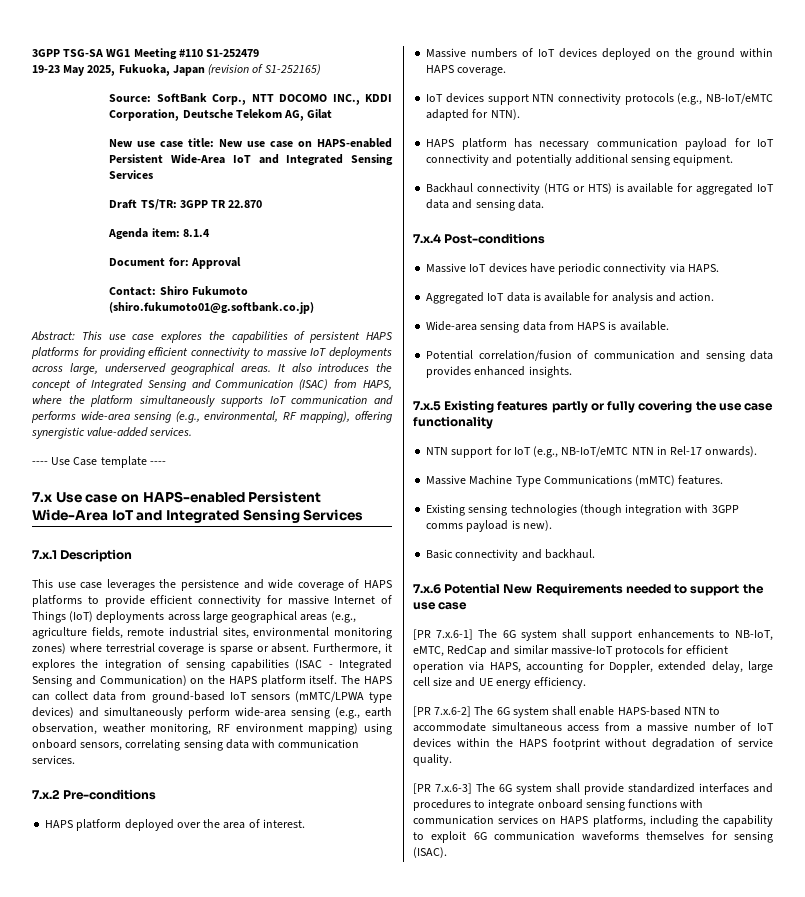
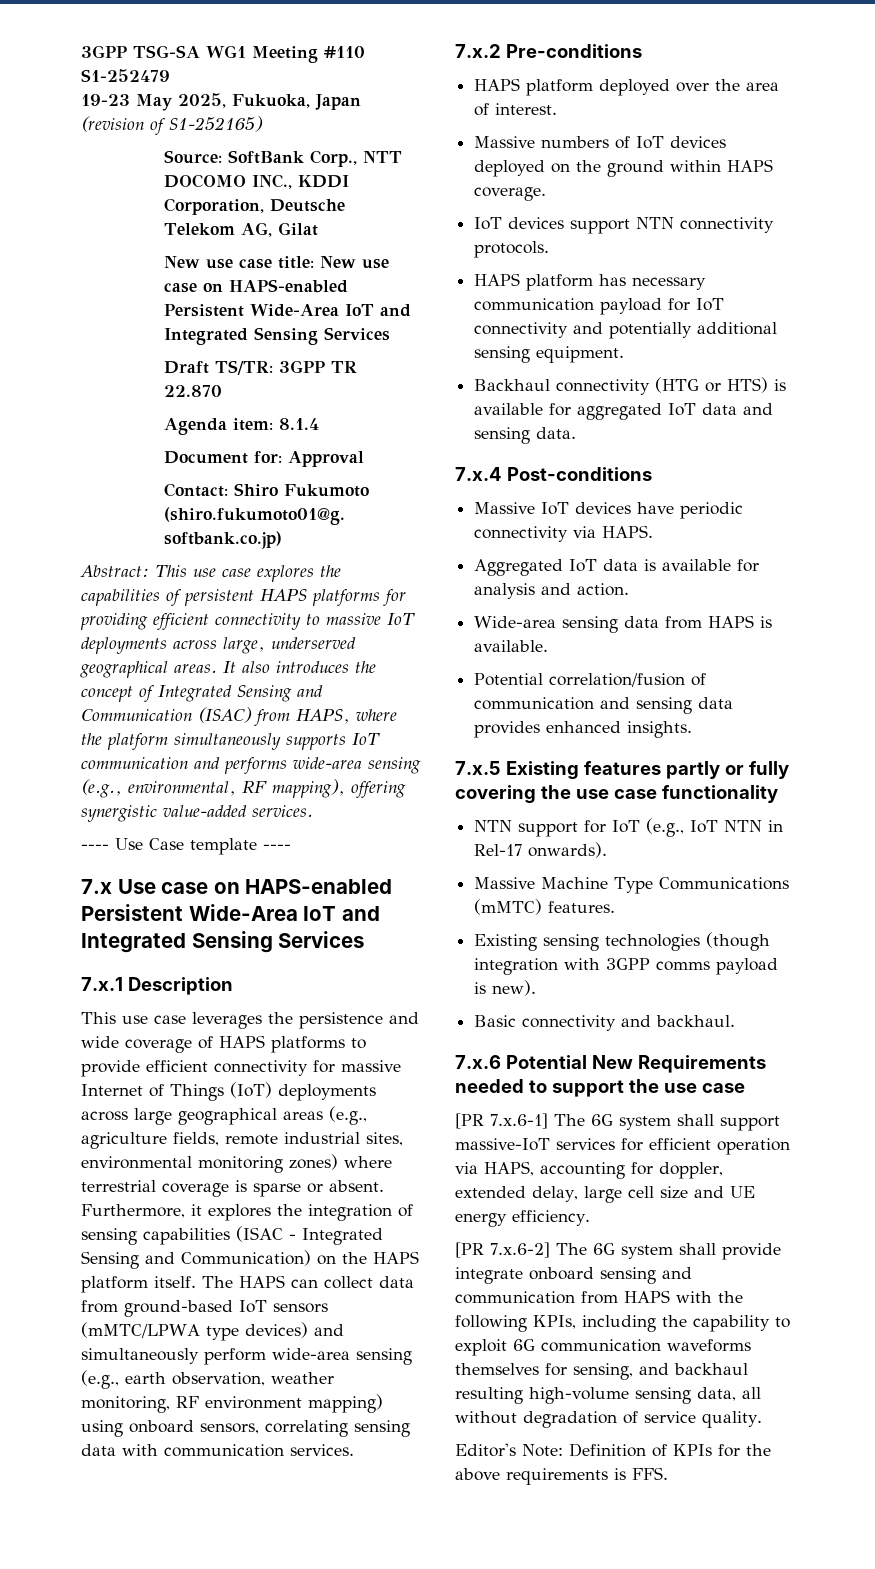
- IoT devices support NTN connectivity protocols (e.g., NB-IoT/eMTC adapted for NTN).
+ IoT devices support NTN connectivity protocols.
- NTN support for IoT (e.g., NB-IoT/eMTC NTN in Rel-17 onwards).
+ NTN support for IoT (e.g., IoT NTN in Rel-17 onwards).
- [PR 7.x.6-1] The 6G system shall support enhancements to NB-IoT, eMTC, RedCap and similar massive-IoT protocols for efficient operation via HAPS, accounting for Doppler, extended delay, large cell size and UE energy efficiency.
+ [PR 7.x.6-1] The 6G system shall support massive-IoT services for efficient operation via HAPS, accounting for doppler, extended delay, large cell size and UE energy efficiency.
- [PR 7.x.6-2] The 6G system shall enable HAPS-based NTN to accommodate simultaneous access from a massive number of IoT devices within the HAPS footprint without degradation of service quality.
- [PR 7.x.6-3] The 6G system shall provide standardized interfaces and procedures to integrate onboard sensing functions with communication services on HAPS platforms, including the capability to exploit 6G communication waveforms themselves for sensing (ISAC).
+ [PR 7.x.6-2] The 6G system shall provide integrate onboard sensing and communication from HAPS with the following KPIs, including the capability to exploit 6G communication waveforms themselves for sensing, and backhaul resulting high-volume sensing data, all without degradation of service quality.
+ Editor's Note: Definition of KPIs for the above requirements is FFS.

